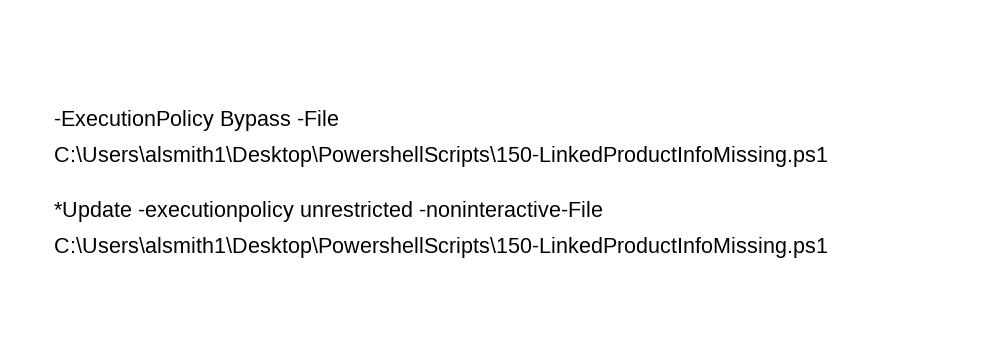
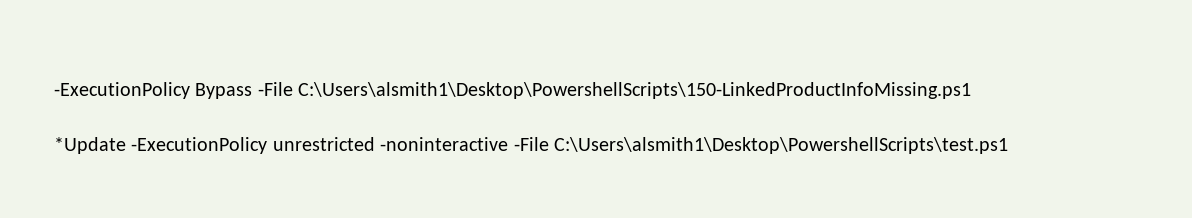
- *Update -executionpolicy unrestricted -noninteractive-File C:\Users\alsmith1\Desktop\PowershellScripts\150-LinkedProductInfoMissing.ps1
+ *Update -ExecutionPolicy unrestricted -noninteractive -File C:\Users\alsmith1\Desktop\PowershellScripts\test.ps1

